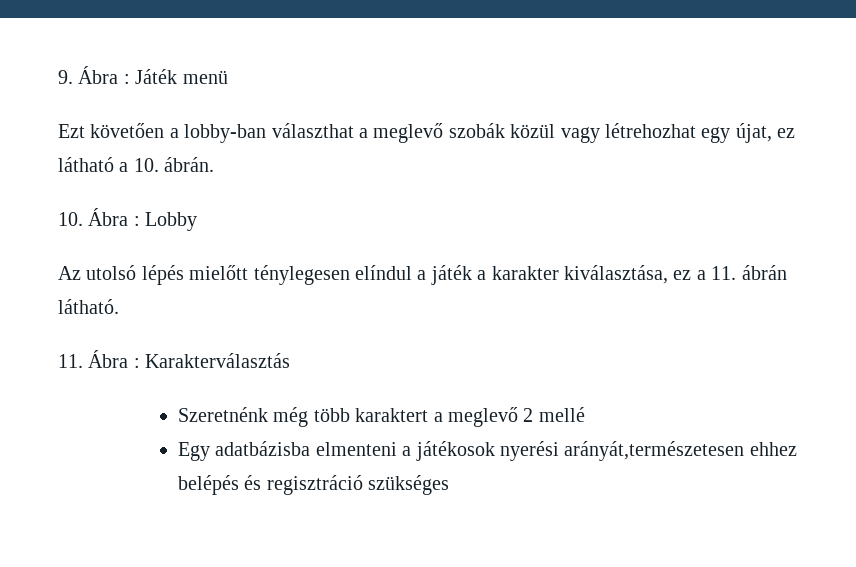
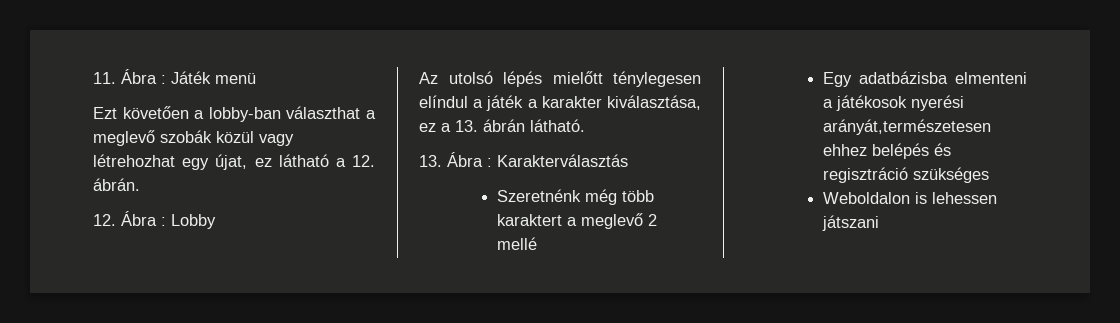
- 9. Ábra : Játék menü
+ 11. Ábra : Játék menü
- Ezt követően a lobby-ban választhat a meglevő szobák közül vagy létrehozhat egy újat, ez látható a 10. ábrán.
+ Ezt követően a lobby-ban választhat a meglevő szobák közül vagy létrehozhat egy újat, ez látható a 12. ábrán.
- 10. Ábra : Lobby
+ 12. Ábra : Lobby
- Az utolsó lépés mielőtt ténylegesen elíndul a játék a karakter kiválasztása, ez a 11. ábrán látható.
+ Az utolsó lépés mielőtt ténylegesen elíndul a játék a karakter kiválasztása, ez a 13. ábrán látható.
- 11. Ábra : Karakterválasztás
+ 13. Ábra : Karakterválasztás
+ Weboldalon is lehessen játszani

